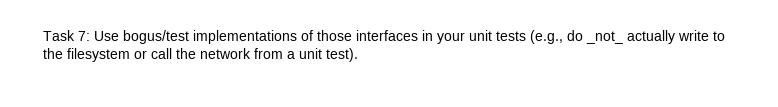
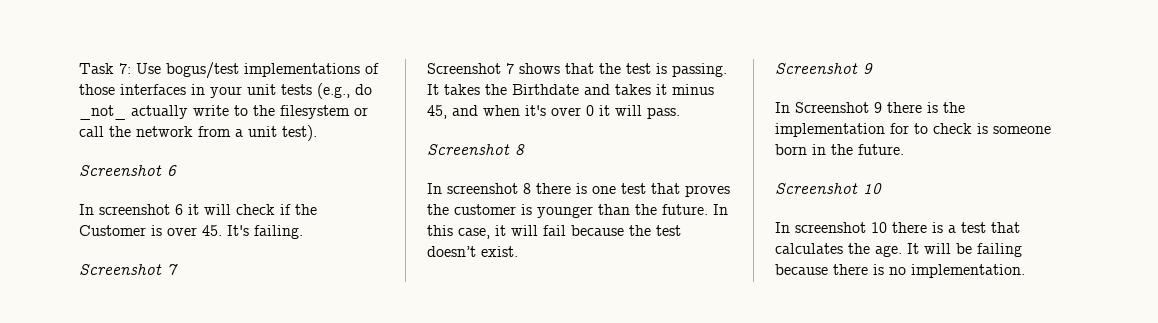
+ Screenshot 6
+ In screenshot 6 it will check if the Customer is over 45. It's failing.
+ Screenshot 7
+ Screenshot 7 shows that the test is passing. It takes the Birthdate and takes it minus 45, and when it's over 0 it will pass.
+ Screenshot 8
+ In screenshot 8 there is one test that proves the customer is younger than the future. In this case, it will fail because the test doesn’t exist.
+ Screenshot 9
+ In Screenshot 9 there is the implementation for to check is someone born in the future.
+ Screenshot 10
+ In screenshot 10 there is a test that calculates the age. It will be failing because there is no implementation.

